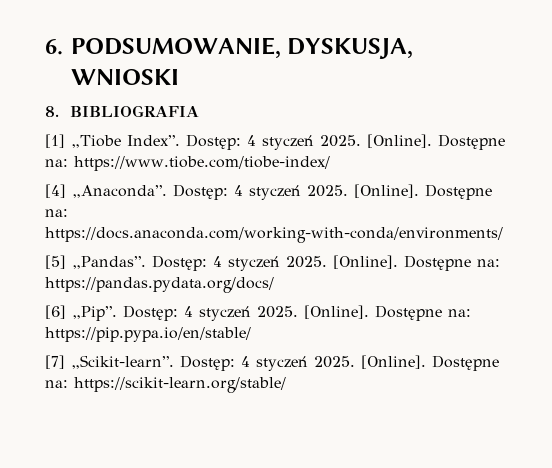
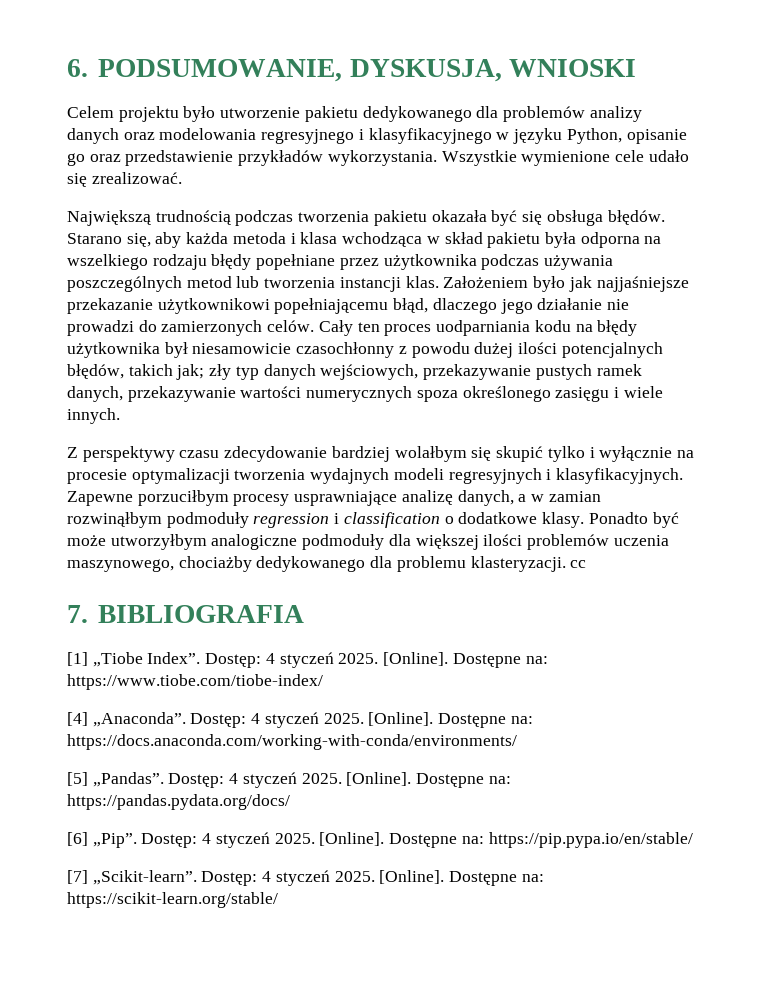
- 8. BIBLIOGRAFIA
+ Celem projektu było utworzenie pakietu dedykowanego dla problemów analizy danych oraz modelowania regresyjnego i klasyfikacyjnego w języku Python, opisanie go oraz przedstawienie przykładów wykorzystania. Wszystkie wymienione cele udało się zrealizować.
+ Największą trudnością podczas tworzenia pakietu okazała być się obsługa błędów. Starano się, aby każda metoda i klasa wchodząca w skład pakietu była odporna na wszelkiego rodzaju błędy popełniane przez użytkownika podczas używania poszczególnych metod lub tworzenia instancji klas. Założeniem było jak najjaśniejsze przekazanie użytkownikowi popełniającemu błąd, dlaczego jego działanie nie prowadzi do zamierzonych celów. Cały ten proces uodparniania kodu na błędy użytkownika był niesamowicie czasochłonny z powodu dużej ilości potencjalnych błędów, takich jak; zły typ danych wejściowych, przekazywanie pustych ramek danych, przekazywanie wartości numerycznych spoza określonego zasięgu i wiele innych.
+ Z perspektywy czasu zdecydowanie bardziej wolałbym się skupić tylko i wyłącznie na procesie optymalizacji tworzenia wydajnych modeli regresyjnych i klasyfikacyjnych. Zapewne porzuciłbym procesy usprawniające analizę danych, a w zamian rozwinąłbym podmoduły regression i classification o dodatkowe klasy. Ponadto być może utworzyłbym analogiczne podmoduły dla większej ilości problemów uczenia maszynowego, chociażby dedykowanego dla problemu klasteryzacji. cc
+ 7. BIBLIOGRAFIA

